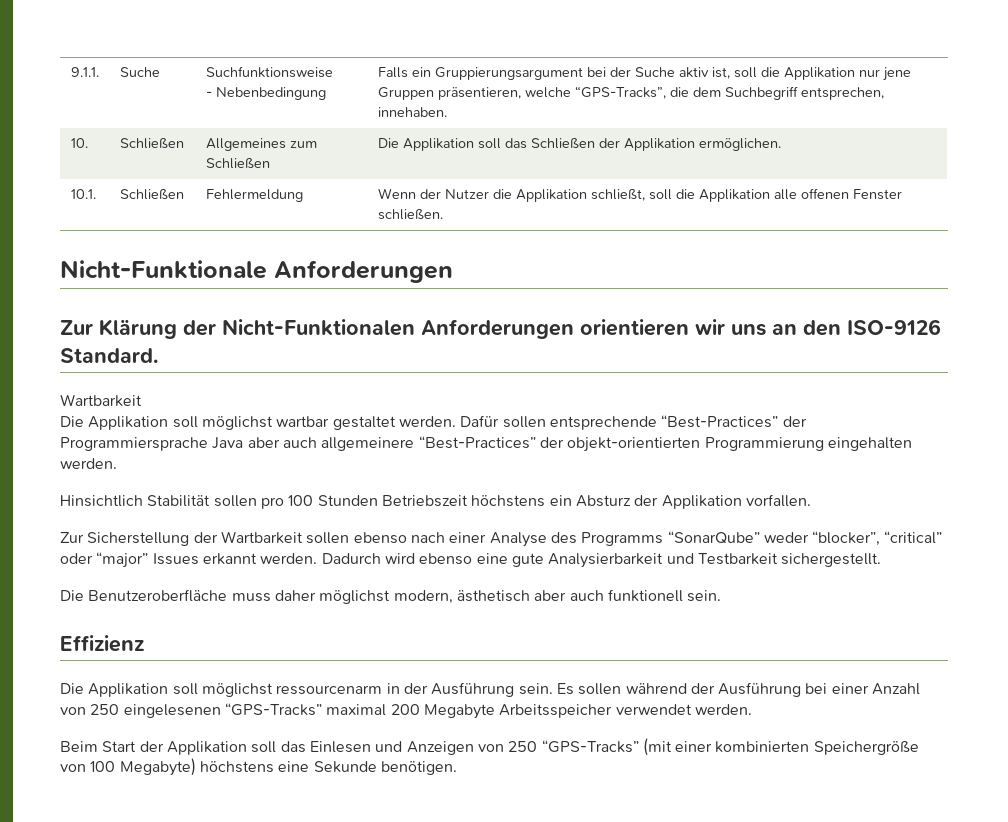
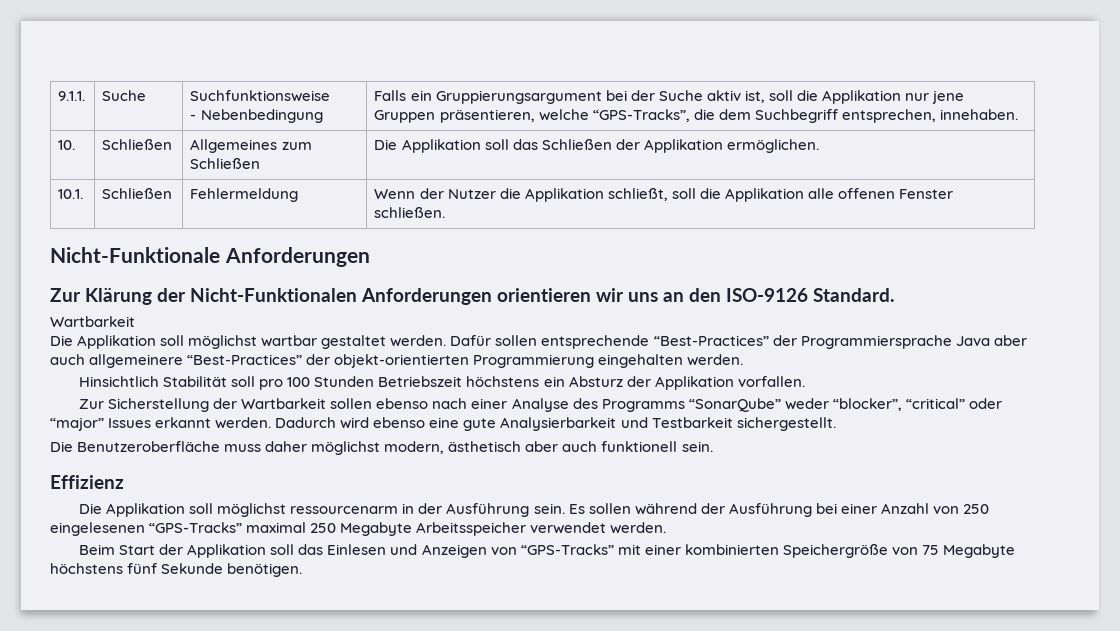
- Hinsichtlich Stabilität sollen pro 100 Stunden Betriebszeit höchstens ein Absturz der Applikation vorfallen.
+ Hinsichtlich Stabilität soll pro 100 Stunden Betriebszeit höchstens ein Absturz der Applikation vorfallen.
- Es sollen während der Ausführung bei einer Anzahl von 250 eingelesenen “GPS-Tracks” maximal 200 Megabyte Arbeitsspeicher verwendet werden.
+ Es sollen während der Ausführung bei einer Anzahl von 250 eingelesenen “GPS-Tracks” maximal 250 Megabyte Arbeitsspeicher verwendet werden.
- Beim Start der Applikation soll das Einlesen und Anzeigen von 250 “GPS-Tracks” (mit einer kombinierten Speichergröße von 100 Megabyte) höchstens eine Sekunde benötigen.
+ Beim Start der Applikation soll das Einlesen und Anzeigen von “GPS-Tracks” mit einer kombinierten Speichergröße von 75 Megabyte höchstens fünf Sekunde benötigen.

